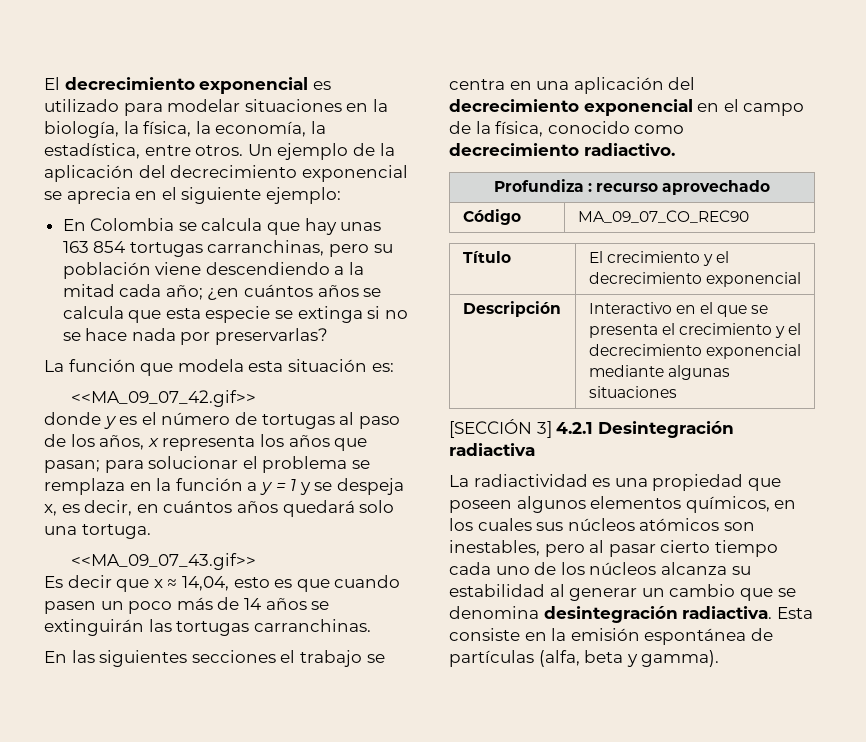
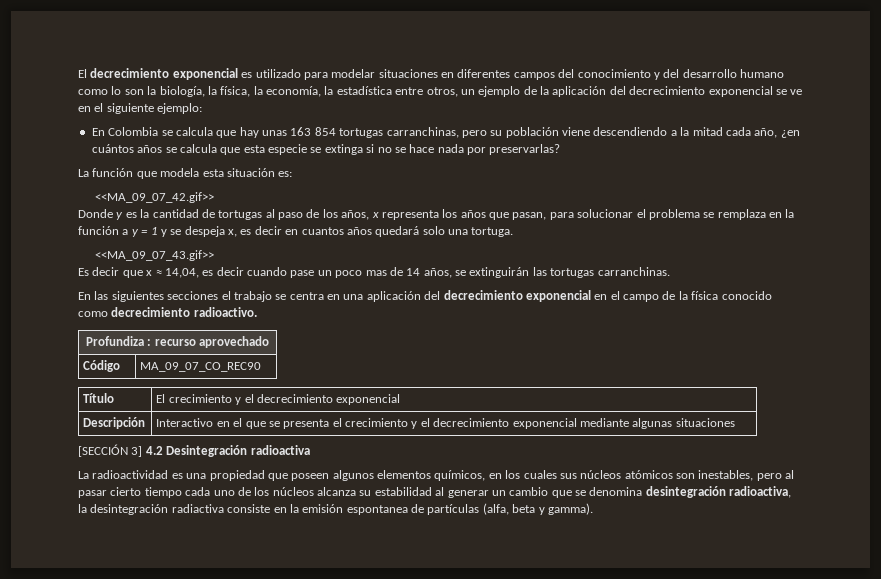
- El decrecimiento exponencial es utilizado para modelar situaciones en la biología, la física, la economía, la estadística, entre otros. Un ejemplo de la aplicación del decrecimiento exponencial se aprecia en el siguiente ejemplo:
+ El decrecimiento exponencial es utilizado para modelar situaciones en diferentes campos del conocimiento y del desarrollo humano como lo son la biología, la física, la economía, la estadística entre otros, un ejemplo de la aplicación del decrecimiento exponencial se ve en el siguiente ejemplo:
- En Colombia se calcula que hay unas 163 854 tortugas carranchinas, pero su población viene descendiendo a la mitad cada año; ¿en cuántos años se calcula que esta especie se extinga si no se hace nada por preservarlas?
+ En Colombia se calcula que hay unas 163 854 tortugas carranchinas, pero su población viene descendiendo a la mitad cada año, ¿en cuántos años se calcula que esta especie se extinga si no se hace nada por preservarlas?
- donde y es el número de tortugas al paso de los años, x representa los años que pasan; para solucionar el problema se remplaza en la función a y = 1 y se despeja x, es decir, en cuántos años quedará solo una tortuga.
+ Donde y es la cantidad de tortugas al paso de los años, x representa los años que pasan, para solucionar el problema se remplaza en la función a y = 1 y se despeja x, es decir en cuantos años quedará solo una tortuga.
- Es decir que x ≈ 14,04, esto es que cuando pasen un poco más de 14 años se extinguirán las tortugas carranchinas.
+ Es decir que x ≈ 14,04, es decir cuando pase un poco mas de 14 años, se extinguirán las tortugas carranchinas.
- En las siguientes secciones el trabajo se centra en una aplicación del decrecimiento exponencial en el campo de la física, conocido como decrecimiento radiactivo.
+ En las siguientes secciones el trabajo se centra en una aplicación del decrecimiento exponencial en el campo de la física conocido como decrecimiento radioactivo.
- [SECCIÓN 3] 4.2.1 Desintegración radiactiva
- La radiactividad es una propiedad que poseen algunos elementos químicos, en los cuales sus núcleos atómicos son inestables, pero al pasar cierto tiempo cada uno de los núcleos alcanza su estabilidad al generar un cambio que se denomina desintegración radiactiva. Esta consiste en la emisión espontánea de partículas (alfa, beta y gamma).
+ [SECCIÓN 3] 4.2 Desintegración radioactiva
+ La radioactividad es una propiedad que poseen algunos elementos químicos, en los cuales sus núcleos atómicos son inestables, pero al pasar cierto tiempo cada uno de los núcleos alcanza su estabilidad al generar un cambio que se denomina desintegración radioactiva, la desintegración radiactiva consiste en la emisión espontanea de partículas (alfa, beta y gamma).

